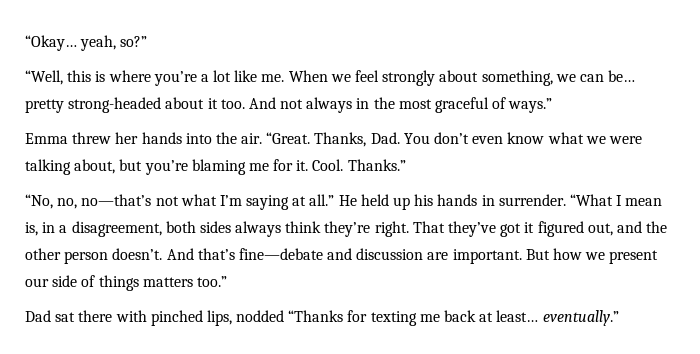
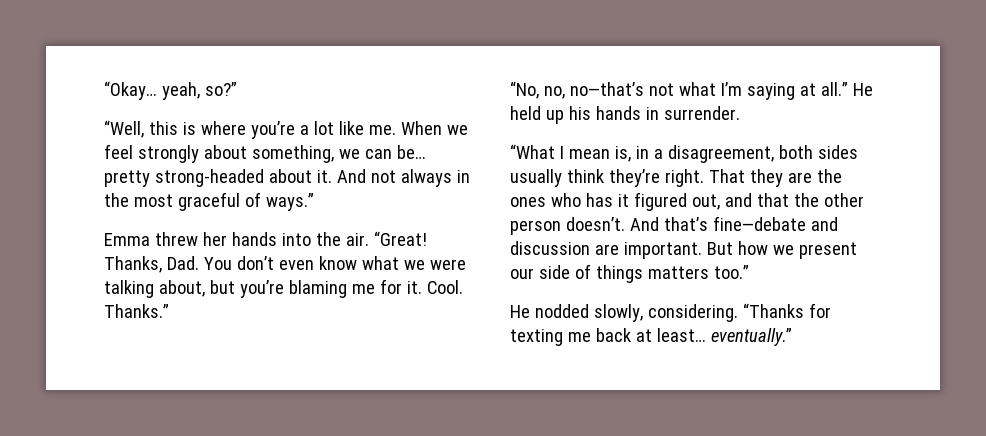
- When we feel strongly about something, we can be… pretty strong-headed about it too.
+ When we feel strongly about something, we can be… pretty strong-headed about it.
- “Great.
+ “Great!
- He held up his hands in surrender. “What I mean is, in a disagreement, both sides always think they’re right.
+ He held up his hands in surrender.
+ “What I mean is, in a disagreement, both sides usually think they’re right.
- That they’ve got it figured out, and the other person doesn’t.
+ That they are the ones who has it figured out, and that the other person doesn’t.
- Dad sat there with pinched lips, nodded “Thanks for texting me back at least… eventually.”
+ He nodded slowly, considering. “Thanks for texting me back at least… eventually.”

